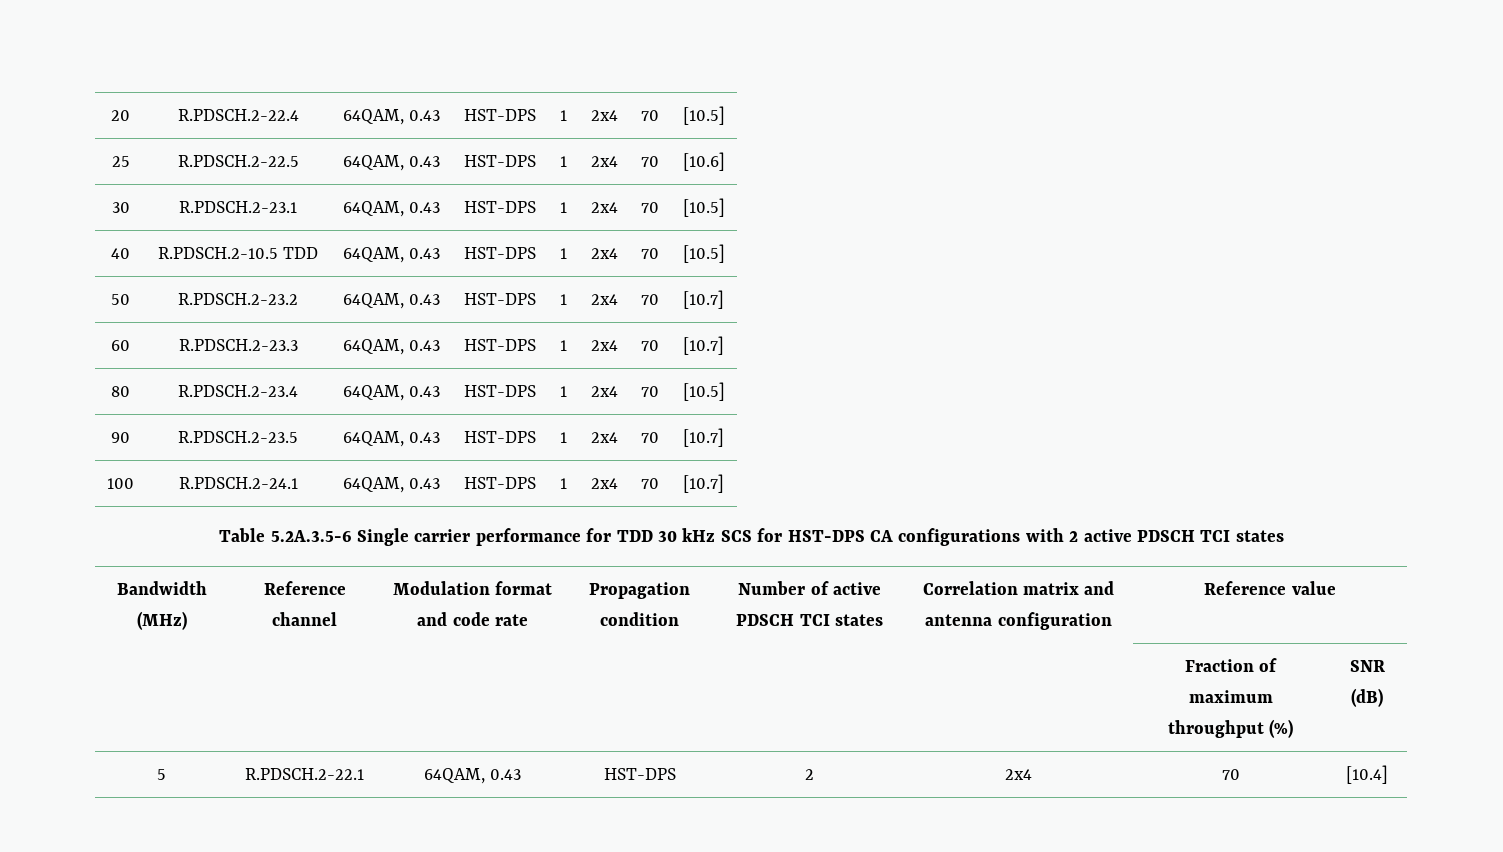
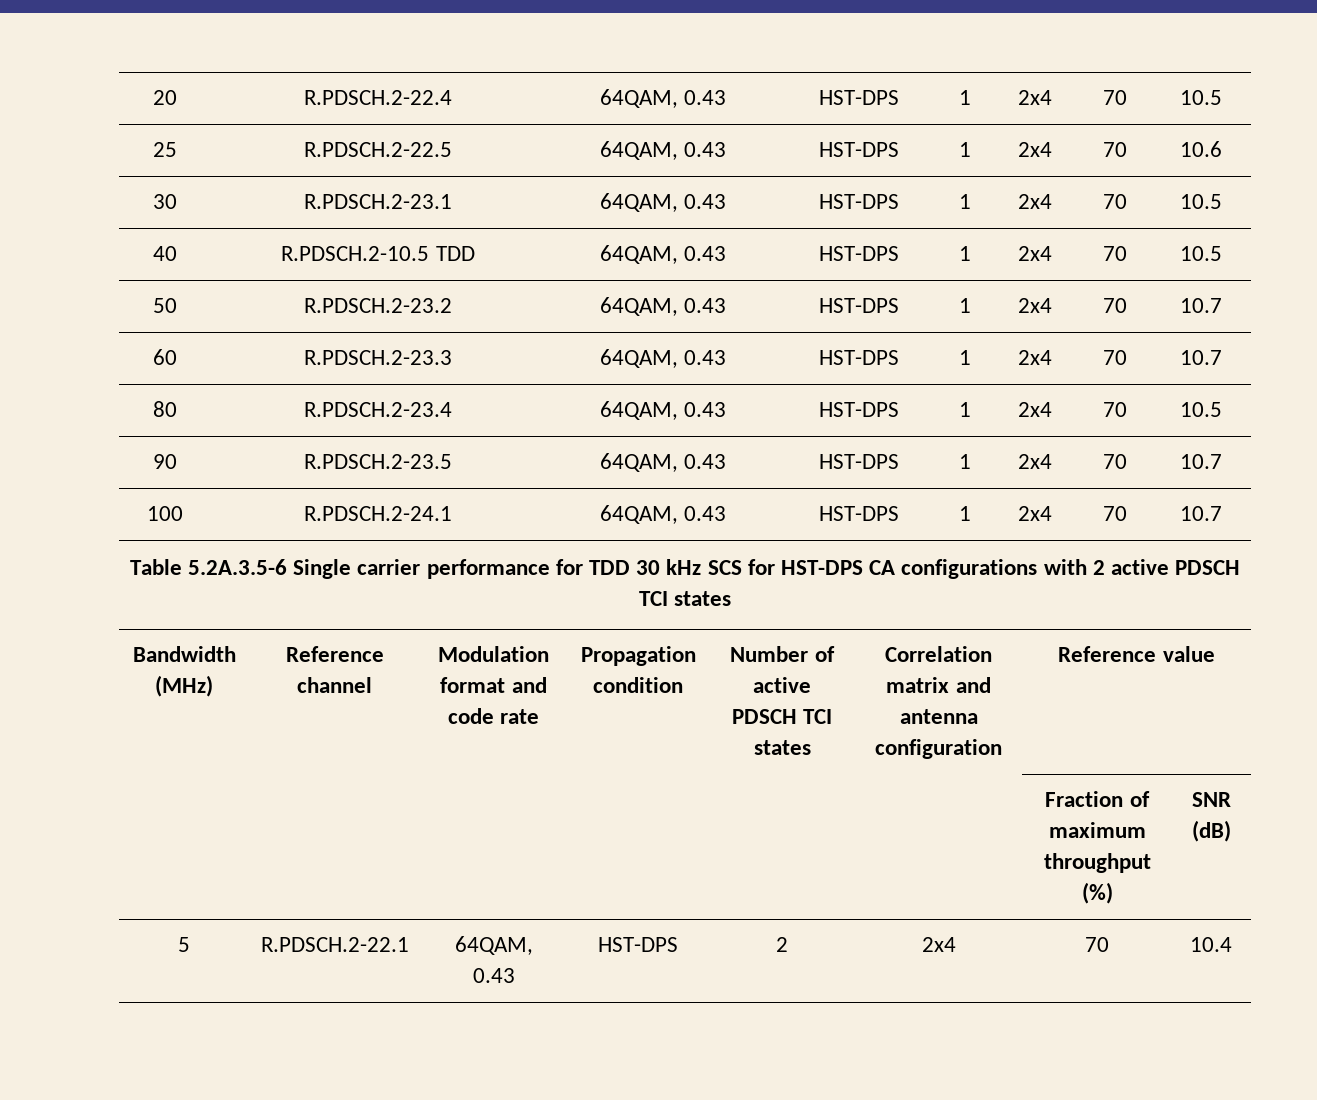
- 20 | R.PDSCH.2-22.4 | 64QAM, 0.43 | HST-DPS | 1 | 2x4 | 70 | [10.5]
+ 20 | R.PDSCH.2-22.4 | 64QAM, 0.43 | HST-DPS | 1 | 2x4 | 70 | 10.5
- 25 | R.PDSCH.2-22.5 | 64QAM, 0.43 | HST-DPS | 1 | 2x4 | 70 | [10.6]
+ 25 | R.PDSCH.2-22.5 | 64QAM, 0.43 | HST-DPS | 1 | 2x4 | 70 | 10.6
- 30 | R.PDSCH.2-23.1 | 64QAM, 0.43 | HST-DPS | 1 | 2x4 | 70 | [10.5]
+ 30 | R.PDSCH.2-23.1 | 64QAM, 0.43 | HST-DPS | 1 | 2x4 | 70 | 10.5
- 40 | R.PDSCH.2-10.5 TDD | 64QAM, 0.43 | HST-DPS | 1 | 2x4 | 70 | [10.5]
+ 40 | R.PDSCH.2-10.5 TDD | 64QAM, 0.43 | HST-DPS | 1 | 2x4 | 70 | 10.5
- 50 | R.PDSCH.2-23.2 | 64QAM, 0.43 | HST-DPS | 1 | 2x4 | 70 | [10.7]
+ 50 | R.PDSCH.2-23.2 | 64QAM, 0.43 | HST-DPS | 1 | 2x4 | 70 | 10.7
- 60 | R.PDSCH.2-23.3 | 64QAM, 0.43 | HST-DPS | 1 | 2x4 | 70 | [10.7]
+ 60 | R.PDSCH.2-23.3 | 64QAM, 0.43 | HST-DPS | 1 | 2x4 | 70 | 10.7
- 80 | R.PDSCH.2-23.4 | 64QAM, 0.43 | HST-DPS | 1 | 2x4 | 70 | [10.5]
+ 80 | R.PDSCH.2-23.4 | 64QAM, 0.43 | HST-DPS | 1 | 2x4 | 70 | 10.5
- 90 | R.PDSCH.2-23.5 | 64QAM, 0.43 | HST-DPS | 1 | 2x4 | 70 | [10.7]
+ 90 | R.PDSCH.2-23.5 | 64QAM, 0.43 | HST-DPS | 1 | 2x4 | 70 | 10.7
- 100 | R.PDSCH.2-24.1 | 64QAM, 0.43 | HST-DPS | 1 | 2x4 | 70 | [10.7]
+ 100 | R.PDSCH.2-24.1 | 64QAM, 0.43 | HST-DPS | 1 | 2x4 | 70 | 10.7
- 5 | R.PDSCH.2-22.1 | 64QAM, 0.43 | HST-DPS | 2 | 2x4 | 70 | [10.4]
+ 5 | R.PDSCH.2-22.1 | 64QAM, 0.43 | HST-DPS | 2 | 2x4 | 70 | 10.4

